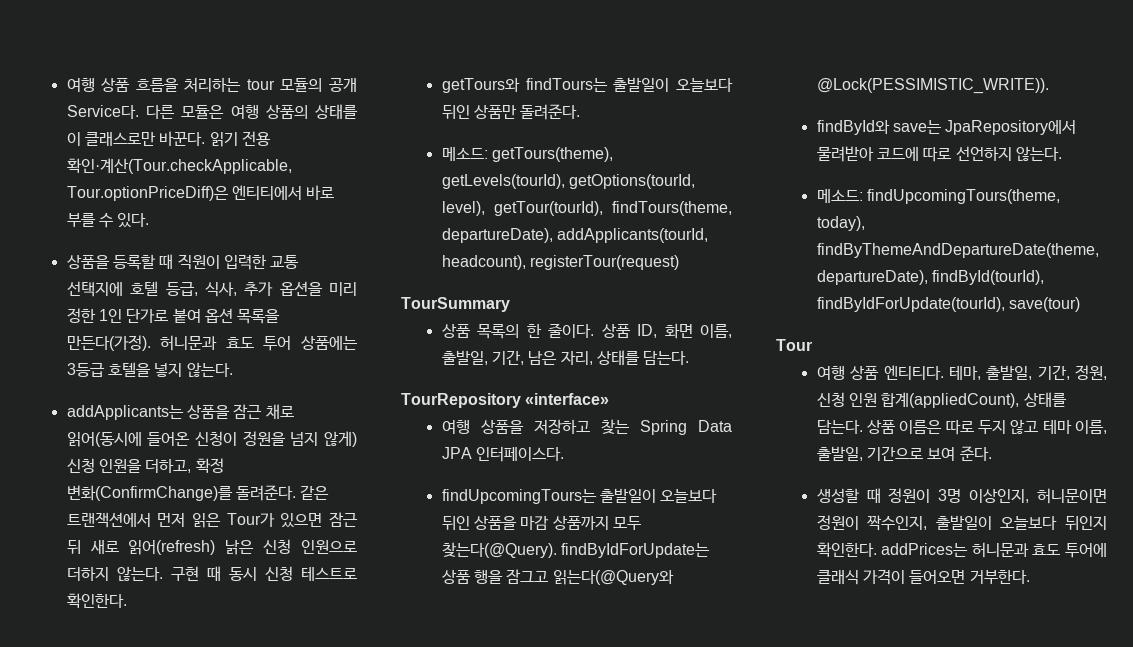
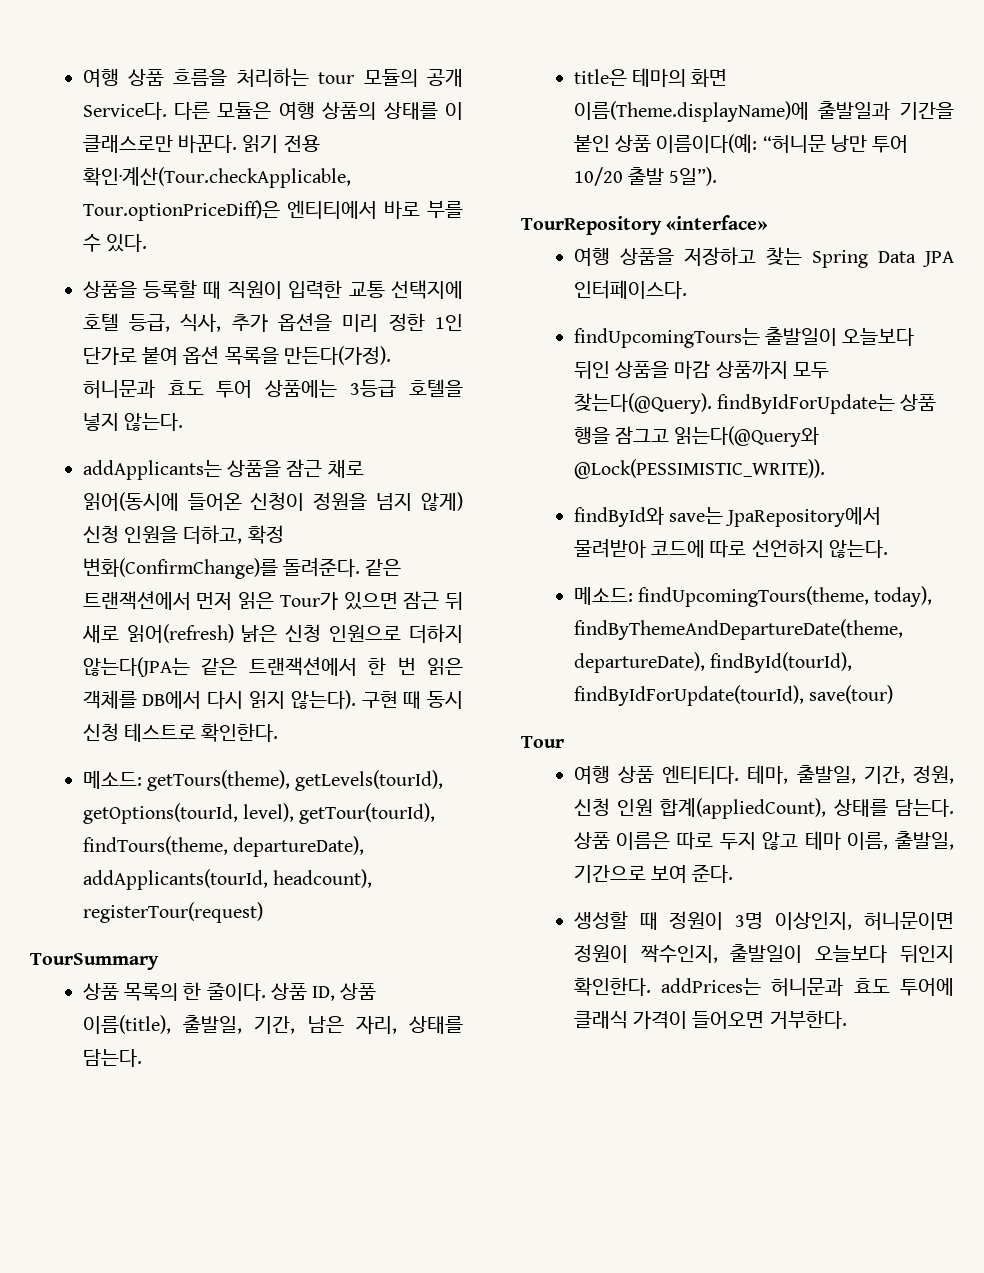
- 같은 트랜잭션에서 먼저 읽은 Tour가 있으면 잠근 뒤 새로 읽어(refresh) 낡은 신청 인원으로 더하지 않는다.
+ 같은 트랜잭션에서 먼저 읽은 Tour가 있으면 잠근 뒤 새로 읽어(refresh) 낡은 신청 인원으로 더하지 않는다(JPA는 같은 트랜잭션에서 한 번 읽은 객체를 DB에서 다시 읽지 않는다).
- getTours와 findTours는 출발일이 오늘보다 뒤인 상품만 돌려준다.
- 상품 ID, 화면 이름, 출발일, 기간, 남은 자리, 상태를 담는다.
+ 상품 ID, 상품 이름(title), 출발일, 기간, 남은 자리, 상태를 담는다.
+ title은 테마의 화면 이름(Theme.displayName)에 출발일과 기간을 붙인 상품 이름이다(예: “허니문 낭만 투어 10/20 출발 5일”).

